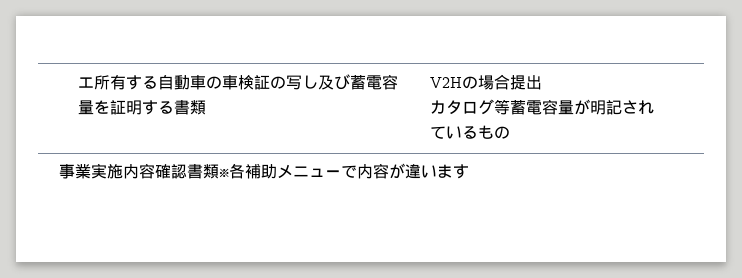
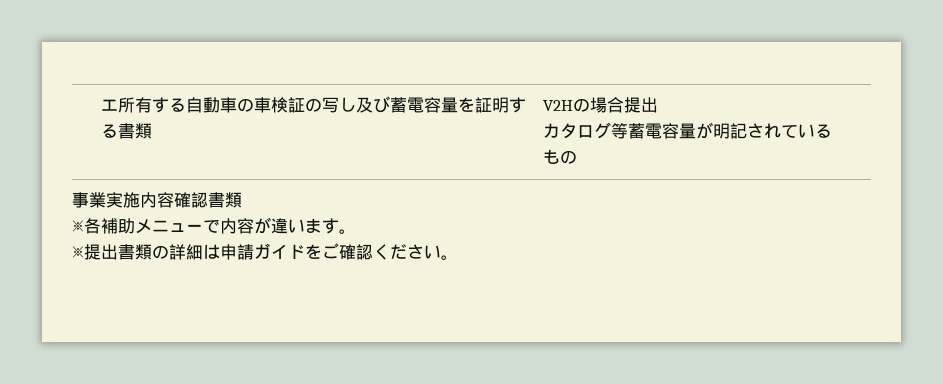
- 事業実施内容確認書類※各補助メニューで内容が違います
+ 事業実施内容確認書類
+ ※各補助メニューで内容が違います。
+ ※提出書類の詳細は申請ガイドをご確認ください。

